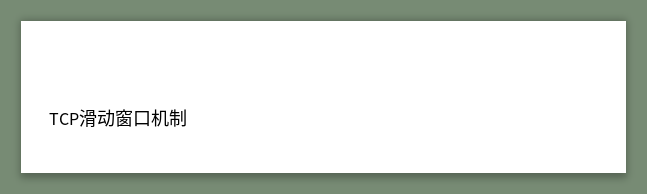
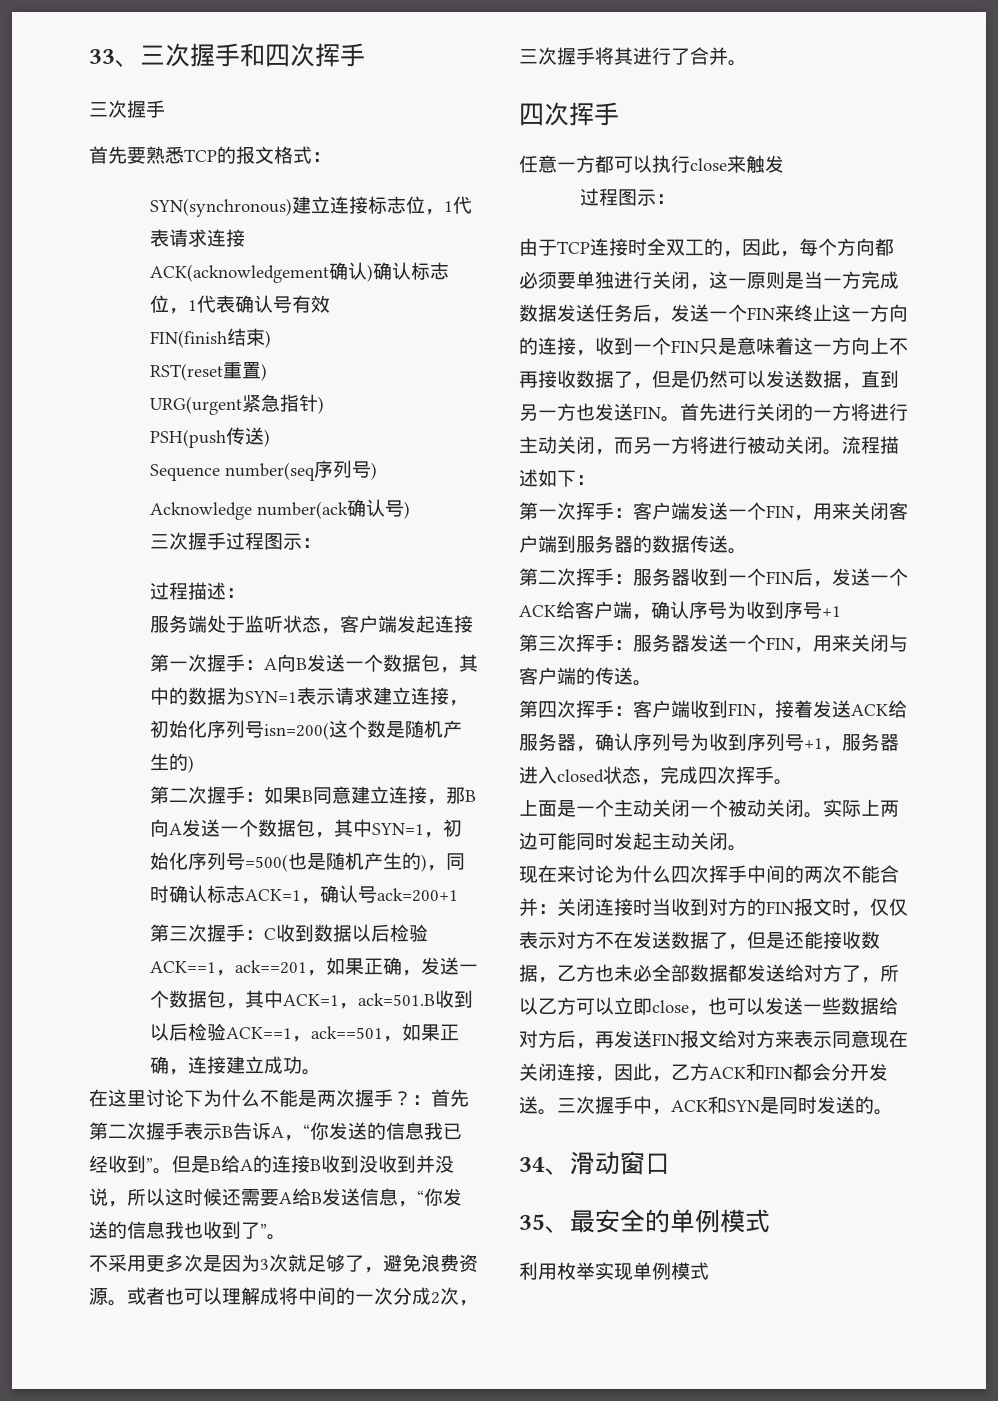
- TCP滑动窗口机制
+ 33、三次握手和四次挥手
+ 三次握手
+ 首先要熟悉TCP的报文格式：
+ SYN(synchronous)建立连接标志位，1代表请求连接
+ ACK(acknowledgement确认)确认标志位，1代表确认号有效
+ FIN(finish结束)
+ RST(reset重置)
+ URG(urgent紧急指针)
+ PSH(push传送)
+ Sequence number(seq序列号)
+ Acknowledge number(ack确认号)
+ 三次握手过程图示：
+ 过程描述：
+ 服务端处于监听状态，客户端发起连接
+ 第一次握手：A向B发送一个数据包，其中的数据为SYN=1表示请求建立连接，初始化序列号isn=200(这个数是随机产生的)
+ 第二次握手：如果B同意建立连接，那B向A发送一个数据包，其中SYN=1，初始化序列号=500(也是随机产生的)，同时确认标志ACK=1，确认号ack=200+1
+ 第三次握手：C收到数据以后检验ACK==1，ack==201，如果正确，发送一个数据包，其中ACK=1，ack=501.B收到以后检验ACK==1，ack==501，如果正确，连接建立成功。
+ 在这里讨论下为什么不能是两次握手？：首先第二次握手表示B告诉A，“你发送的信息我已经收到”。但是B给A的连接B收到没收到并没说，所以这时候还需要A给B发送信息，“你发送的信息我也收到了”。
+ 不采用更多次是因为3次就足够了，避免浪费资源。或者也可以理解成将中间的一次分成2次，三次握手将其进行了合并。
+ 四次挥手
+ 任意一方都可以执行close来触发
+ 过程图示：
+ 由于TCP连接时全双工的，因此，每个方向都必须要单独进行关闭，这一原则是当一方完成数据发送任务后，发送一个FIN来终止这一方向的连接，收到一个FIN只是意味着这一方向上不再接收数据了，但是仍然可以发送数据，直到另一方也发送FIN。首先进行关闭的一方将进行主动关闭，而另一方将进行被动关闭。流程描述如下：
+ 第一次挥手：客户端发送一个FIN，用来关闭客户端到服务器的数据传送。
+ 第二次挥手：服务器收到一个FIN后，发送一个ACK给客户端，确认序号为收到序号+1
+ 第三次挥手：服务器发送一个FIN，用来关闭与客户端的传送。
+ 第四次挥手：客户端收到FIN，接着发送ACK给服务器，确认序列号为收到序列号+1，服务器进入closed状态，完成四次挥手。
+ 上面是一个主动关闭一个被动关闭。实际上两边可能同时发起主动关闭。
+ 现在来讨论为什么四次挥手中间的两次不能合并：关闭连接时当收到对方的FIN报文时，仅仅表示对方不在发送数据了，但是还能接收数据，乙方也未必全部数据都发送给对方了，所以乙方可以立即close，也可以发送一些数据给对方后，再发送FIN报文给对方来表示同意现在关闭连接，因此，乙方ACK和FIN都会分开发送。三次握手中，ACK和SYN是同时发送的。
+ 34、滑动窗口
+ 35、最安全的单例模式
+ 利用枚举实现单例模式

